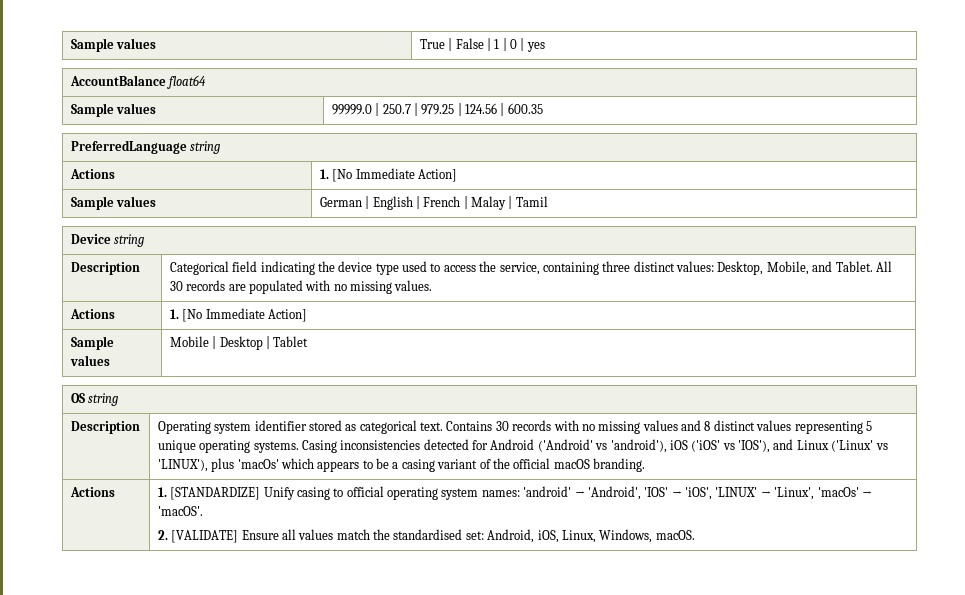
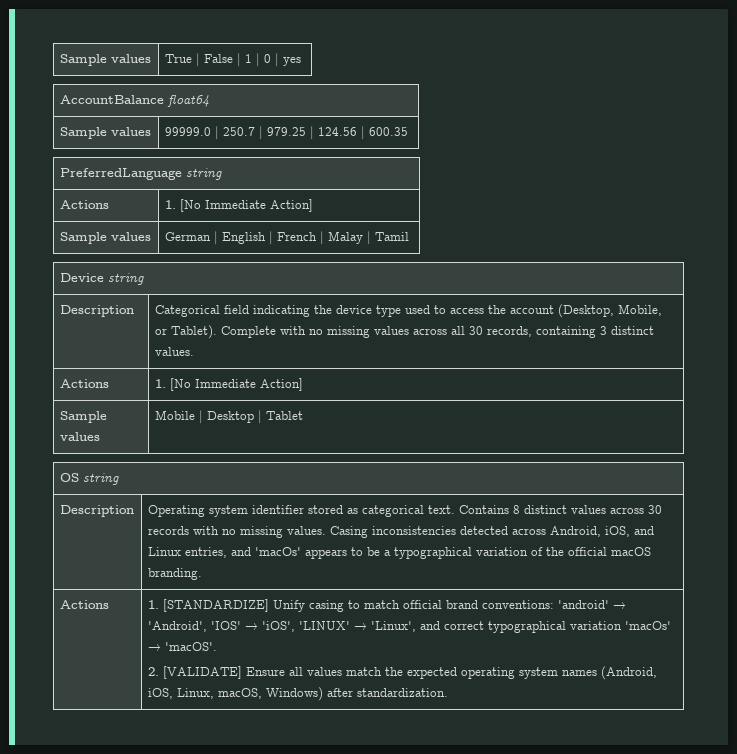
- Description | Categorical field indicating the device type used to access the service, containing three distinct values: Desktop, Mobile, and Tablet. All 30 records are populated with no missing values.
+ Description | Categorical field indicating the device type used to access the account (Desktop, Mobile, or Tablet). Complete with no missing values across all 30 records, containing 3 distinct values.
- Contains 30 records with no missing values and 8 distinct values representing 5 unique operating systems. Casing inconsistencies detected for Android ('Android' vs 'android'), iOS ('iOS' vs 'IOS'), and Linux ('Linux' vs 'LINUX'), plus 'macOs' which appears to be a casing variant of the official macOS branding.
+ Contains 8 distinct values across 30 records with no missing values. Casing inconsistencies detected across Android, iOS, and Linux entries, and 'macOs' appears to be a typographical variation of the official macOS branding.
- 1. [STANDARDIZE] Unify casing to official operating system names: 'android' → 'Android', 'IOS' → 'iOS', 'LINUX' → 'Linux', 'macOs' → 'macOS'.
+ 1. [STANDARDIZE] Unify casing to match official brand conventions: 'android' → 'Android', 'IOS' → 'iOS', 'LINUX' → 'Linux', and correct typographical variation 'macOs' → 'macOS'.
- 2. [VALIDATE] Ensure all values match the standardised set: Android, iOS, Linux, Windows, macOS.
+ 2. [VALIDATE] Ensure all values match the expected operating system names (Android, iOS, Linux, macOS, Windows) after standardization.

